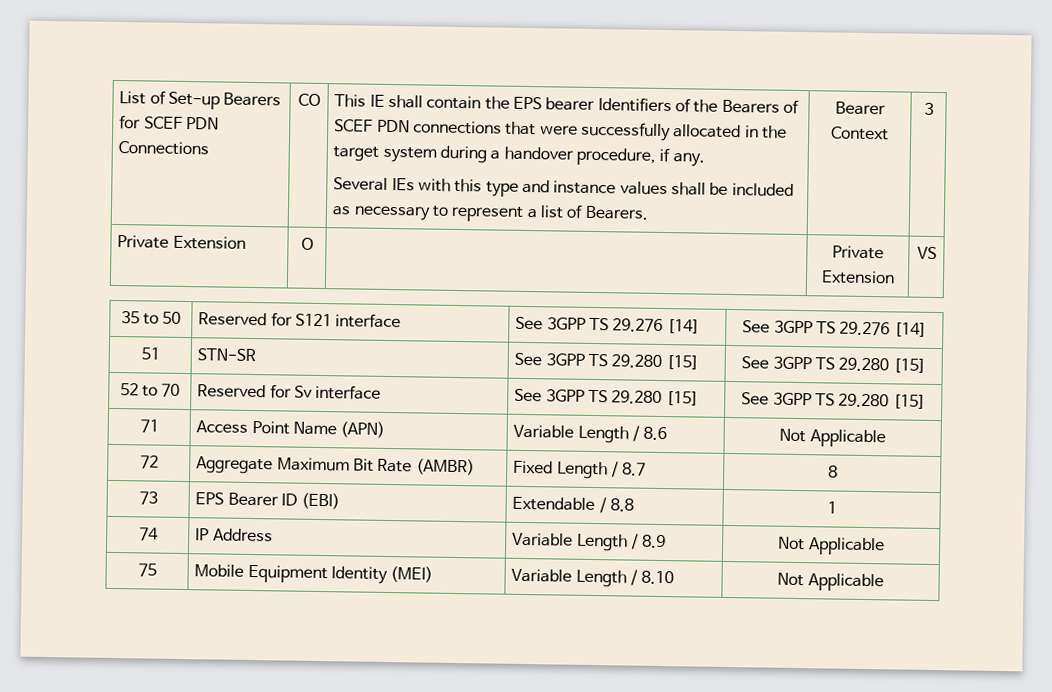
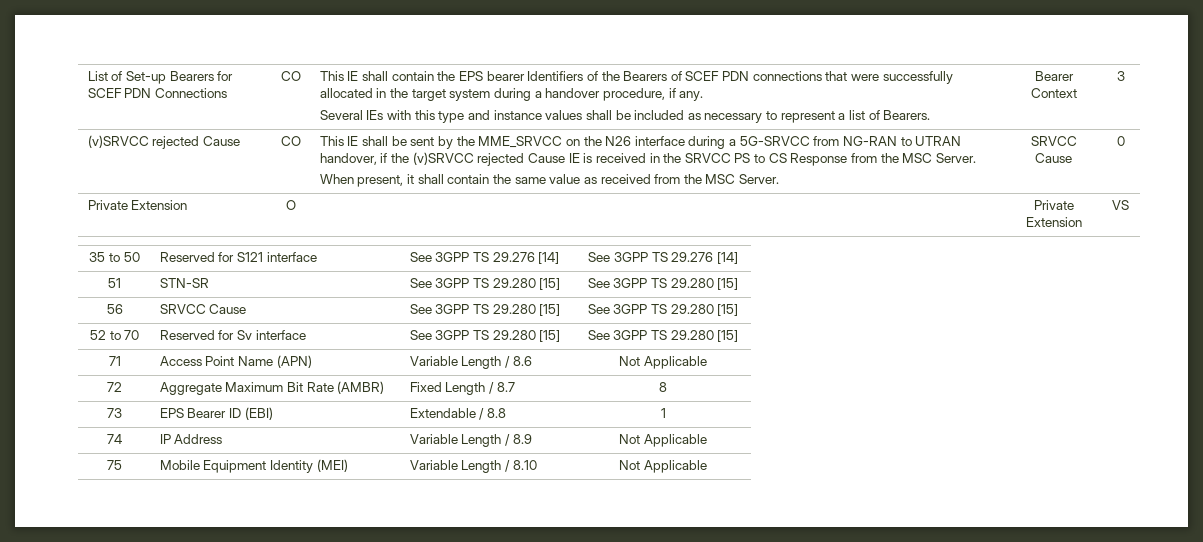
+ (v)SRVCC rejected Cause | CO | This IE shall be sent by the MME_SRVCC on the N26 interface during a 5G-SRVCC from NG-RAN to UTRAN handover, if the (v)SRVCC rejected Cause IE is received in the SRVCC PS to CS Response from the MSC Server.
+ When present, it shall contain the same value as received from the MSC Server. | SRVCC Cause | 0
+ 56 | SRVCC Cause | See 3GPP TS 29.280 [15] | See 3GPP TS 29.280 [15]

